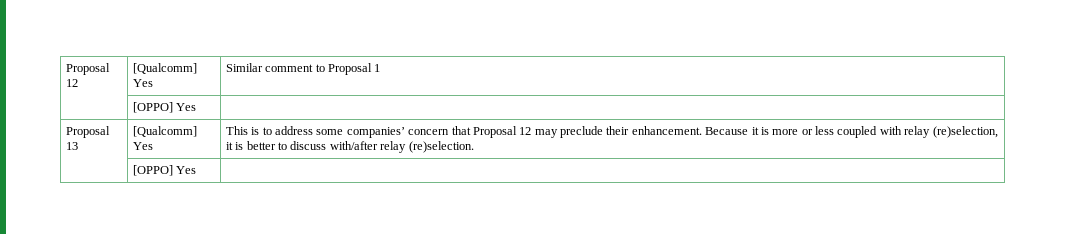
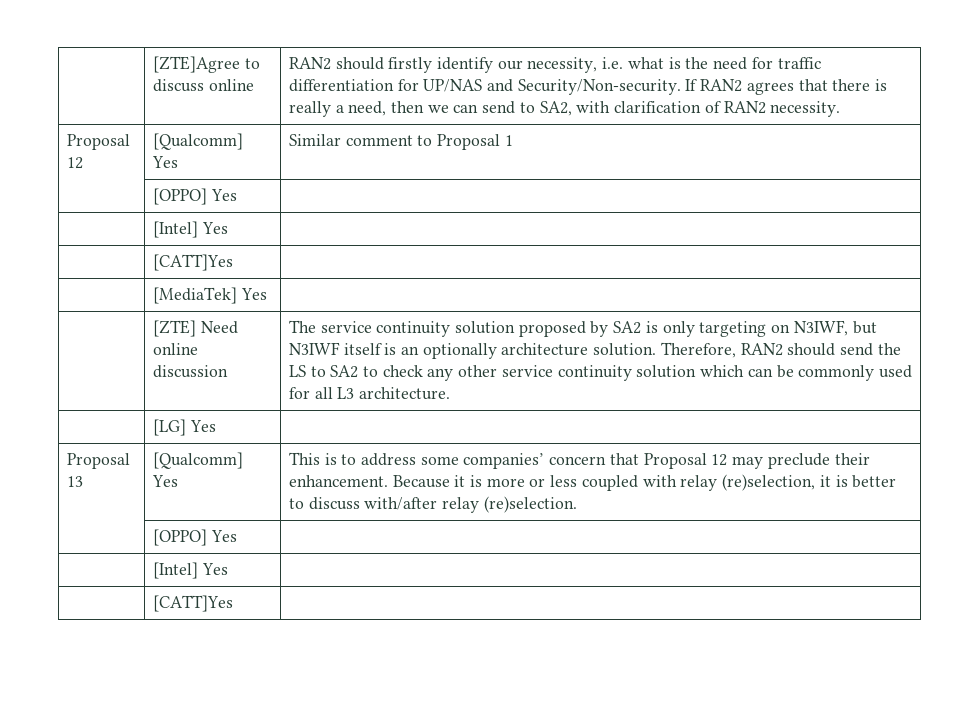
+ [ZTE]Agree to discuss online | RAN2 should firstly identify our necessity, i.e. what is the need for traffic differentiation for UP/NAS and Security/Non-security. If RAN2 agrees that there is really a need, then we can send to SA2, with clarification of RAN2 necessity.
  Proposal 12 | [Qualcomm] Yes | Similar comment to Proposal 1
  | [OPPO] Yes |
+ | [Intel] Yes |
+ | [CATT]Yes |
+ | [MediaTek] Yes |
+ | [ZTE] Need online discussion | The service continuity solution proposed by SA2 is only targeting on N3IWF, but N3IWF itself is an optionally architecture solution. Therefore, RAN2 should send the LS to SA2 to check any other service continuity solution which can be commonly used for all L3 architecture.
+ | [LG] Yes |
  Proposal 13 | [Qualcomm] Yes | This is to address some companies’ concern that Proposal 12 may preclude their enhancement. Because it is more or less coupled with relay (re)selection, it is better to discuss with/after relay (re)selection.
  | [OPPO] Yes |
+ | [Intel] Yes |
+ | [CATT]Yes |

